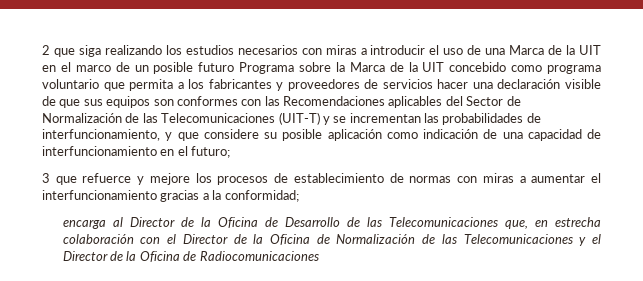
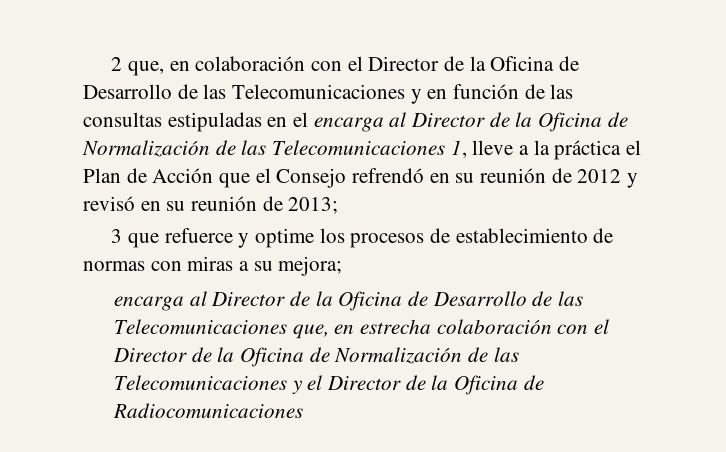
- 2 que siga realizando los estudios necesarios con miras a introducir el uso de una Marca de la UIT en el marco de un posible futuro Programa sobre la Marca de la UIT concebido como programa voluntario que permita a los fabricantes y proveedores de servicios hacer una declaración visible de que sus equipos son conformes con las Recomendaciones aplicables del Sector de Normalización de las Telecomunicaciones (UIT-T) y se incrementan las probabilidades de interfuncionamiento, y que considere su posible aplicación como indicación de una capacidad de interfuncionamiento en el futuro;
+ 2 que, en colaboración con el Director de la Oficina de Desarrollo de las Telecomunicaciones y en función de las consultas estipuladas en el encarga al Director de la Oficina de Normalización de las Telecomunicaciones 1, lleve a la práctica el Plan de Acción que el Consejo refrendó en su reunión de 2012 y revisó en su reunión de 2013;
- 3 que refuerce y mejore los procesos de establecimiento de normas con miras a aumentar el interfuncionamiento gracias a la conformidad;
+ 3 que refuerce y optime los procesos de establecimiento de normas con miras a su mejora;

